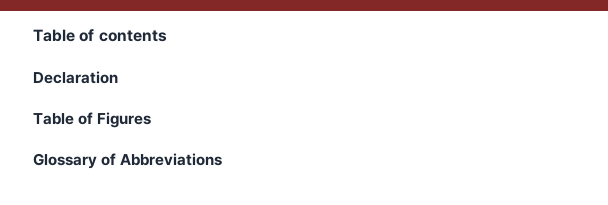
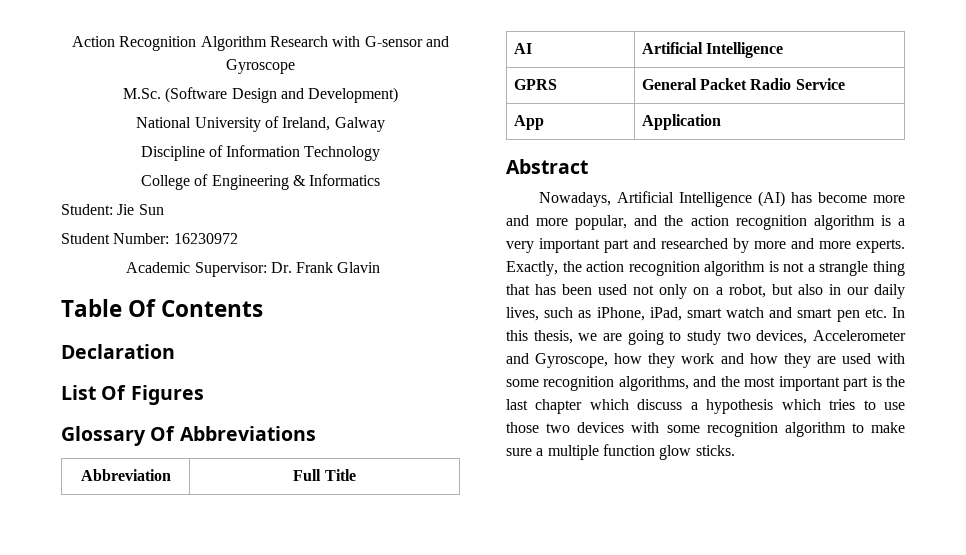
- Table of contents
+ Action Recognition Algorithm Research with G-sensor and Gyroscope
+ M.Sc. (Software Design and Development)
+ National University of Ireland, Galway
+ Discipline of Information Technology
+ College of Engineering & Informatics
+ Student: Jie Sun
+ Student Number: 16230972
+ Academic Supervisor: Dr. Frank Glavin
+ Table Of Contents
- Table of Figures
+ List Of Figures
- Glossary of Abbreviations
+ Glossary Of Abbreviations
+ Abbreviation | Full Title
+ AI | Artificial Intelligence
+ GPRS | General Packet Radio Service
+ App | Application
+ Abstract
+ Nowadays, Artificial Intelligence (AI) has become more and more popular, and the action recognition algorithm is a very important part and researched by more and more experts. Exactly, the action recognition algorithm is not a strangle thing that has been used not only on a robot, but also in our daily lives, such as iPhone, iPad, smart watch and smart pen etc. In this thesis, we are going to study two devices, Accelerometer and Gyroscope, how they work and how they are used with some recognition algorithms, and the most important part is the last chapter which discuss a hypothesis which tries to use those two devices with some recognition algorithm to make sure a multiple function glow sticks.

